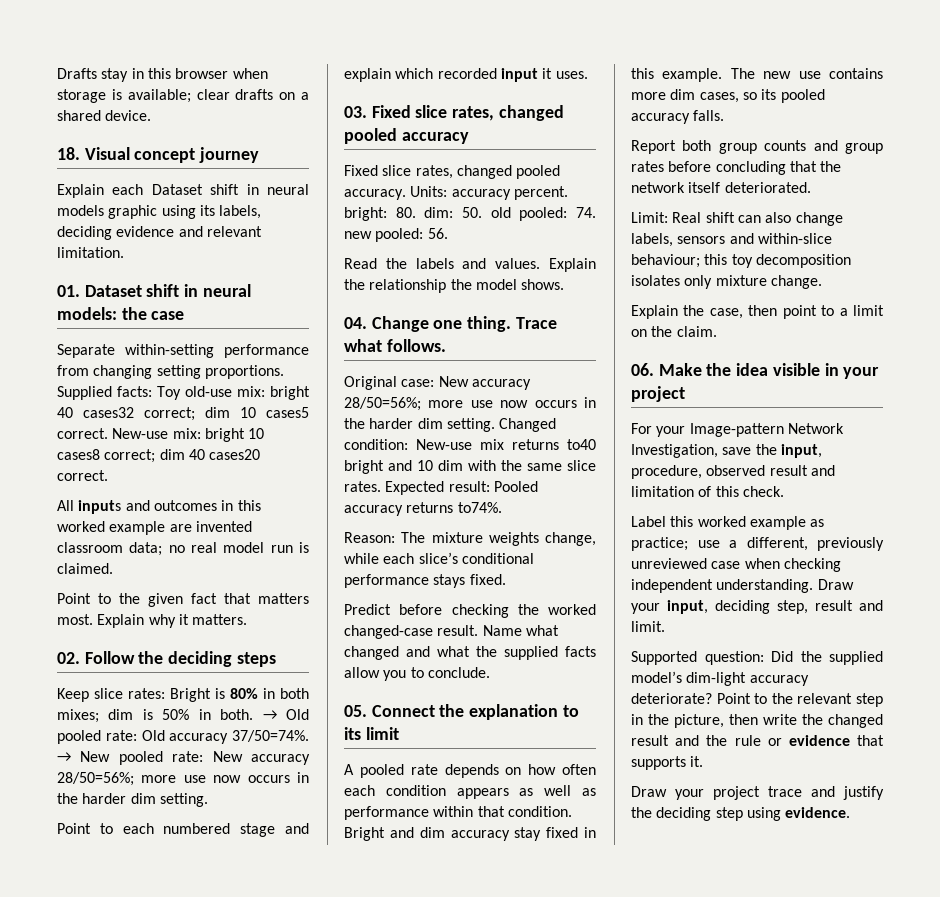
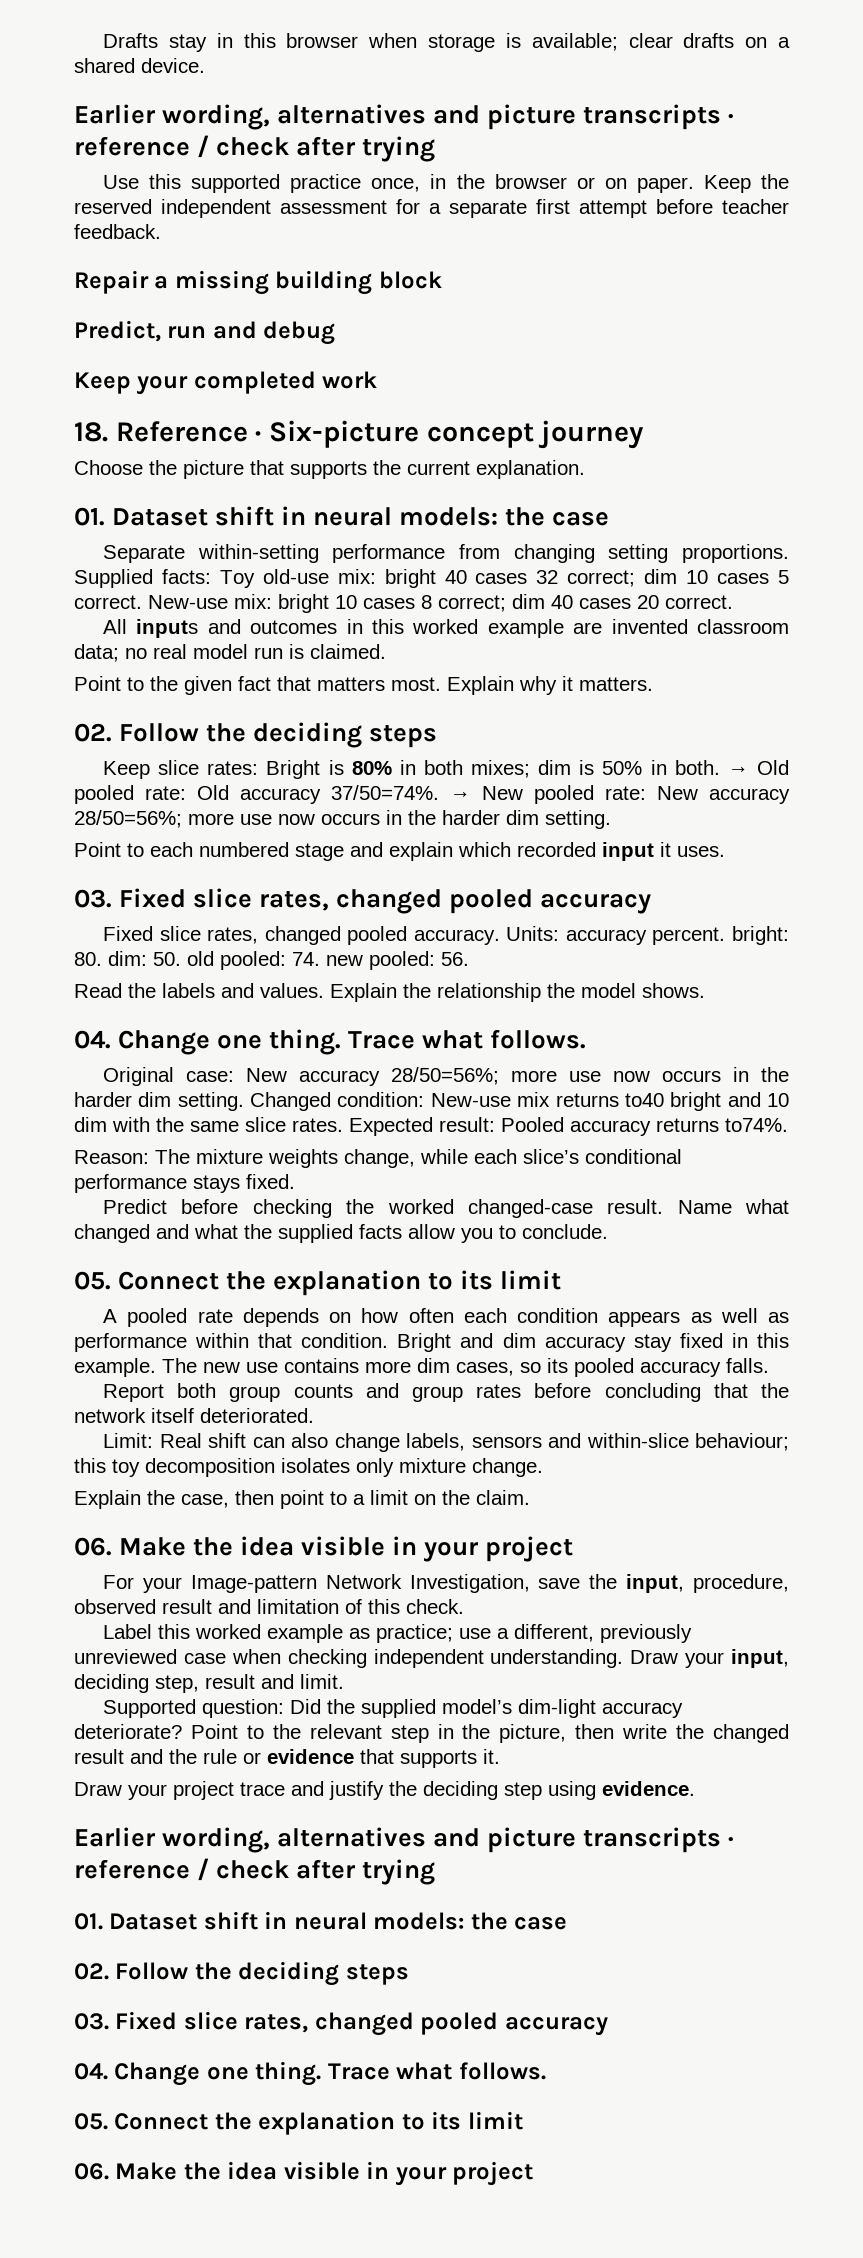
  Drafts stay in this browser when storage is available; clear drafts on a shared device.
- 18. Visual concept journey
- Explain each Dataset shift in neural models graphic using its labels, deciding evidence and relevant limitation.
+ Earlier wording, alternatives and picture transcripts · reference / check after trying
+ Use this supported practice once, in the browser or on paper. Keep the reserved independent assessment for a separate first attempt before teacher feedback.
+ Repair a missing building block
+ Predict, run and debug
+ Keep your completed work
+ 18. Reference · Six-picture concept journey
+ Choose the picture that supports the current explanation.
- Supplied facts: Toy old-use mix: bright 40 cases32 correct; dim 10 cases5 correct.
+ Supplied facts: Toy old-use mix: bright 40 cases 32 correct; dim 10 cases 5 correct.
- New-use mix: bright 10 cases8 correct; dim 40 cases20 correct.
+ New-use mix: bright 10 cases 8 correct; dim 40 cases 20 correct.
  Draw your project trace and justify the deciding step using evidence.
+ Earlier wording, alternatives and picture transcripts · reference / check after trying
+ 01. Dataset shift in neural models: the case
+ 02. Follow the deciding steps
+ 03. Fixed slice rates, changed pooled accuracy
+ 04. Change one thing. Trace what follows.
+ 05. Connect the explanation to its limit
+ 06. Make the idea visible in your project

